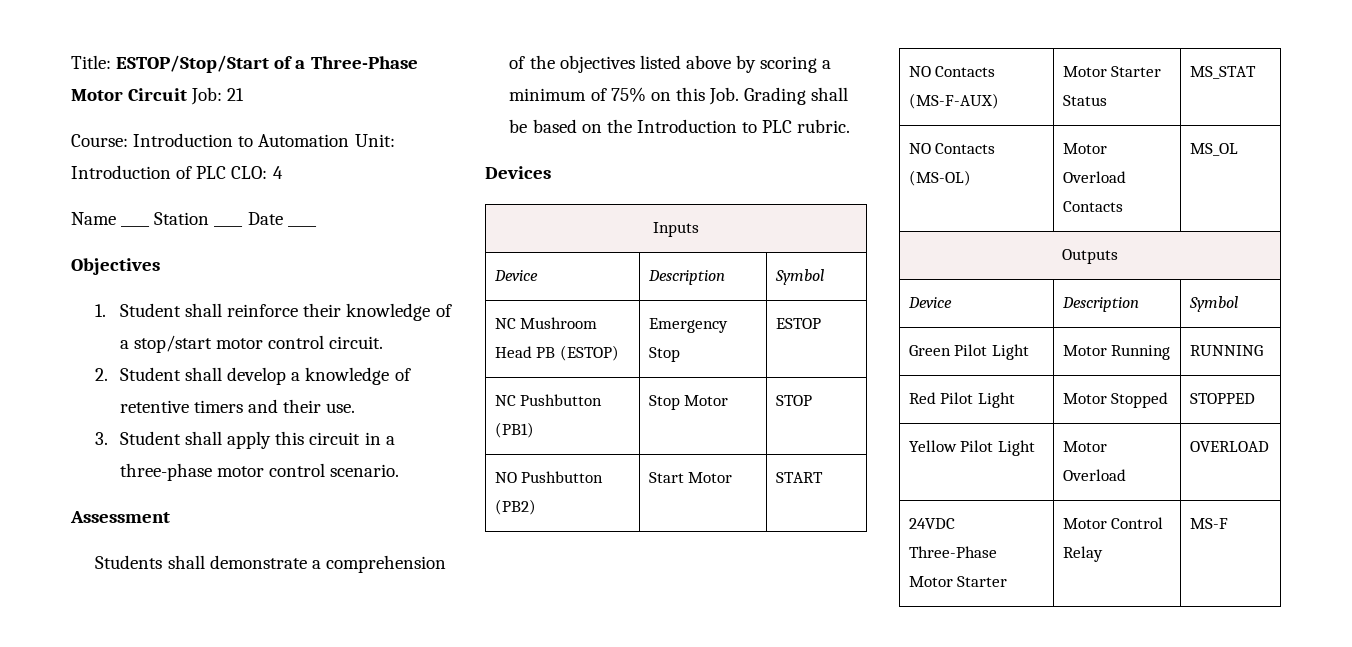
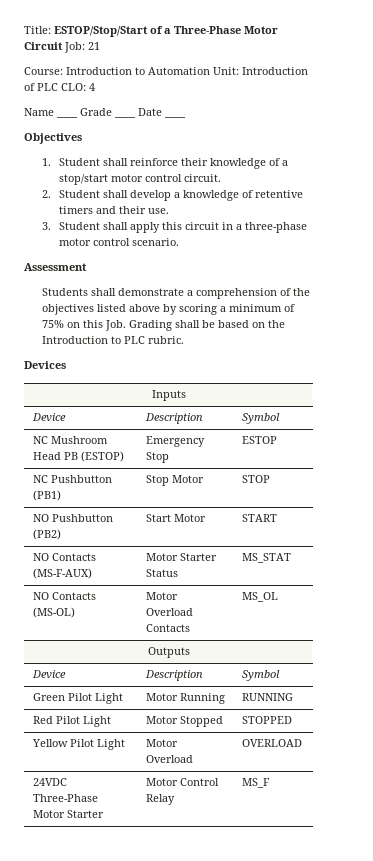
- Name ____ Station ____ Date ____
+ Name ____ Grade ____ Date ____
- 24VDC Three-Phase Motor Starter | Motor Control Relay | MS-F
+ 24VDC Three-Phase Motor Starter | Motor Control Relay | MS_F

